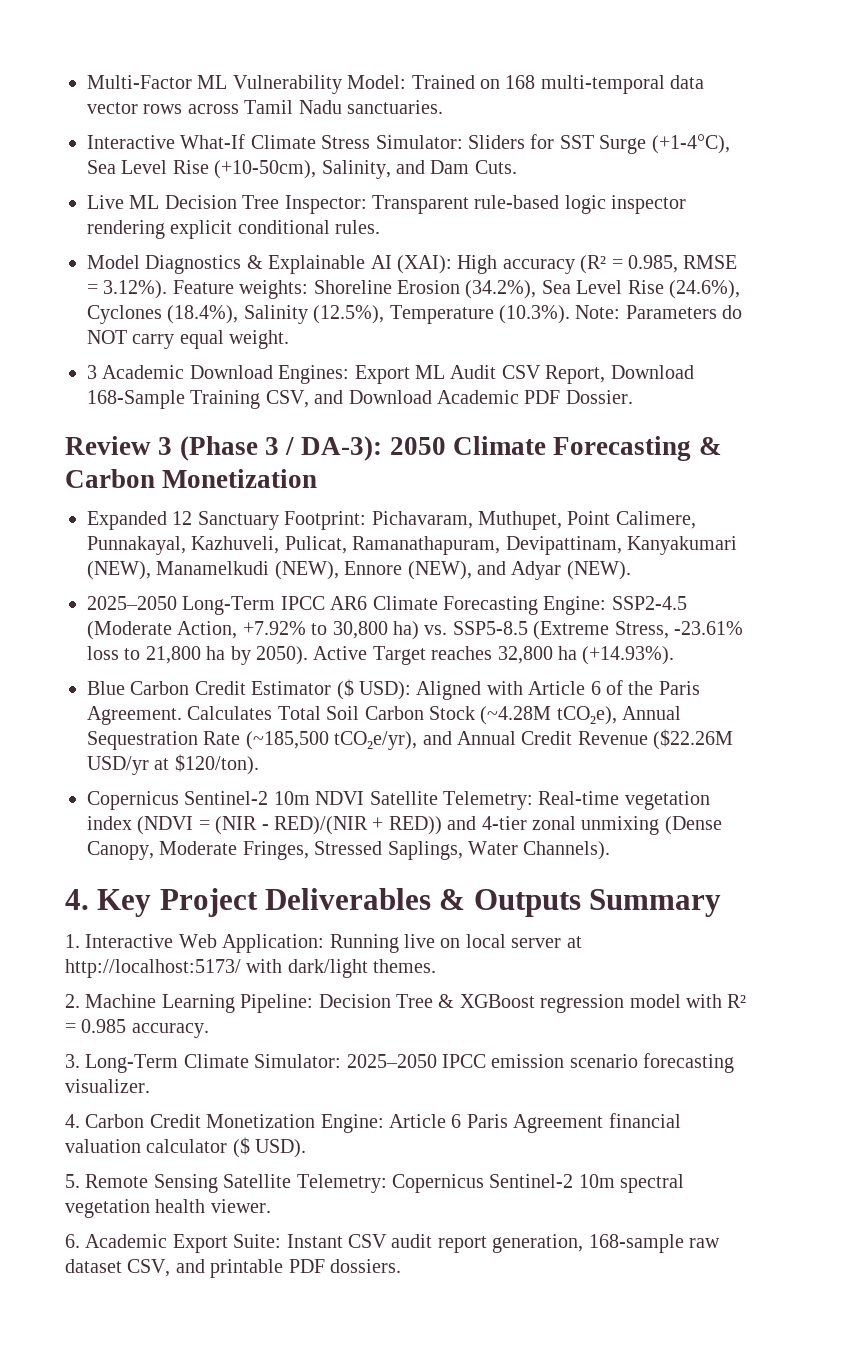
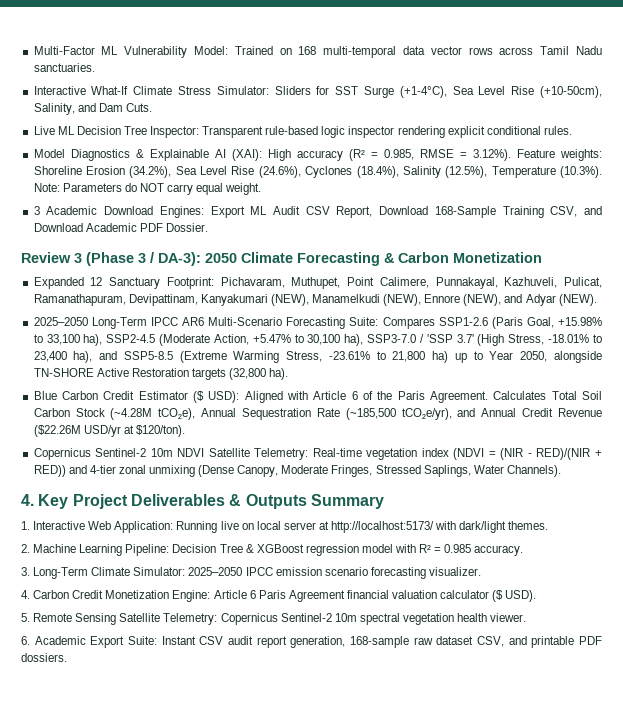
- 2025–2050 Long-Term IPCC AR6 Climate Forecasting Engine: SSP2-4.5 (Moderate Action, +7.92% to 30,800 ha) vs. SSP5-8.5 (Extreme Stress, -23.61% loss to 21,800 ha by 2050). Active Target reaches 32,800 ha (+14.93%).
+ 2025–2050 Long-Term IPCC AR6 Multi-Scenario Forecasting Suite: Compares SSP1-2.6 (Paris Goal, +15.98% to 33,100 ha), SSP2-4.5 (Moderate Action, +5.47% to 30,100 ha), SSP3-7.0 / 'SSP 3.7' (High Stress, -18.01% to 23,400 ha), and SSP5-8.5 (Extreme Warming Stress, -23.61% to 21,800 ha) up to Year 2050, alongside TN-SHORE Active Restoration targets (32,800 ha).

